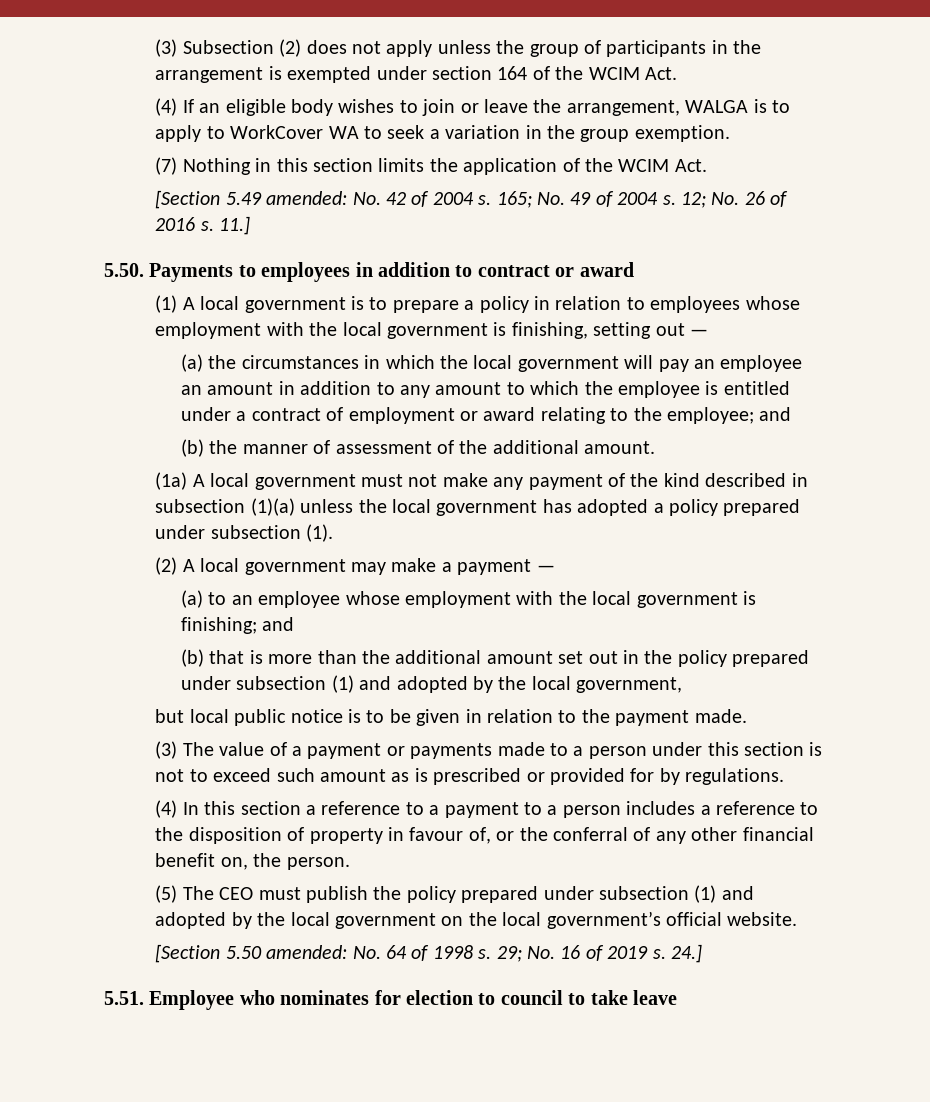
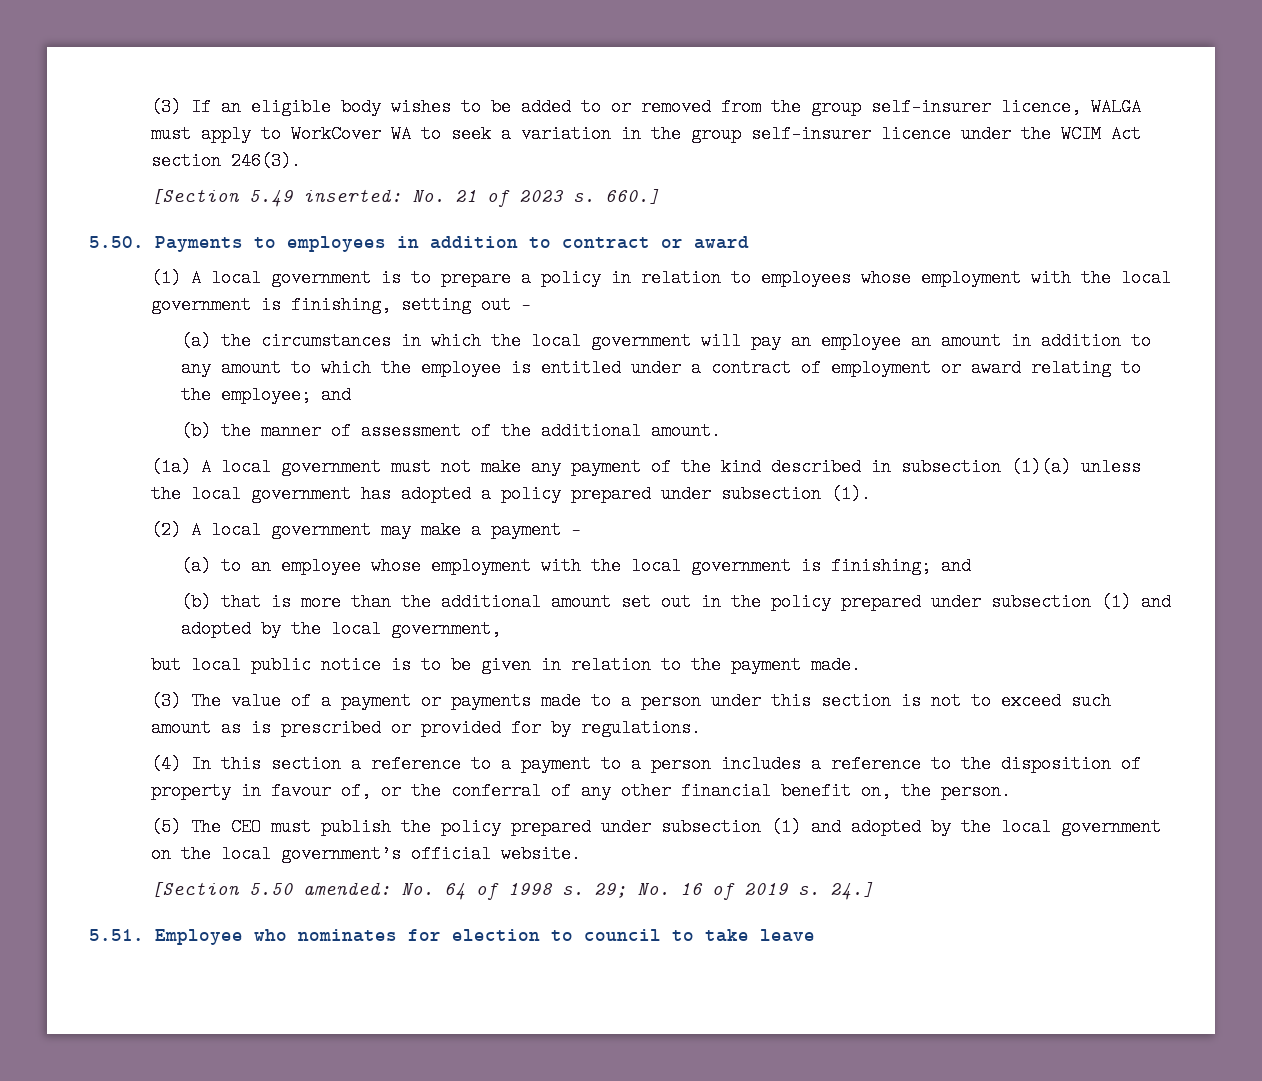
- (3) Subsection (2) does not apply unless the group of participants in the arrangement is exempted under section 164 of the WCIM Act.
- (4) If an eligible body wishes to join or leave the arrangement, WALGA is to apply to WorkCover WA to seek a variation in the group exemption.
- (7) Nothing in this section limits the application of the WCIM Act.
- [Section 5.49 amended: No. 42 of 2004 s. 165; No. 49 of 2004 s. 12; No. 26 of 2016 s. 11.]
+ (3) If an eligible body wishes to be added to or removed from the group self-insurer licence, WALGA must apply to WorkCover WA to seek a variation in the group self-insurer licence under the WCIM Act section 246(3).
+ [Section 5.49 inserted: No. 21 of 2023 s. 660.]

